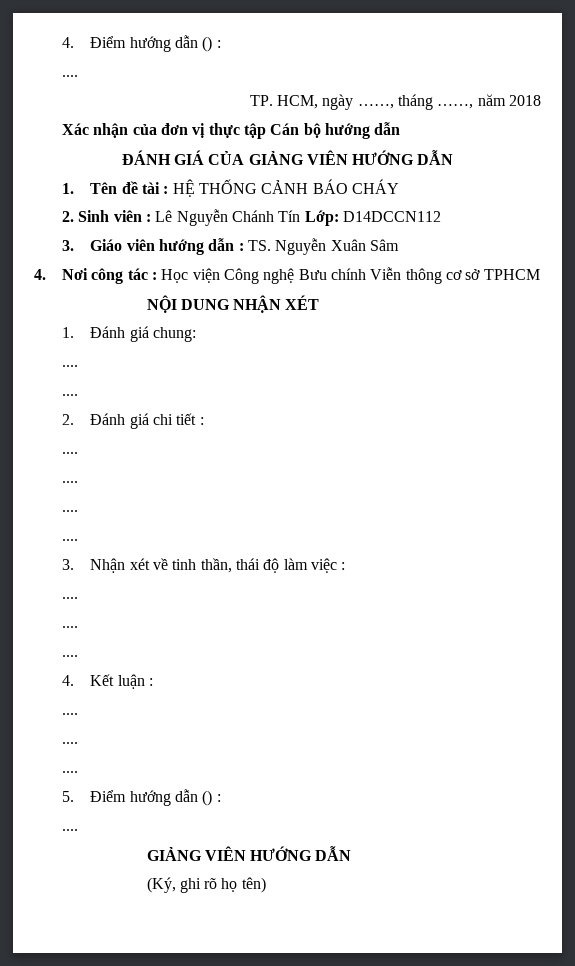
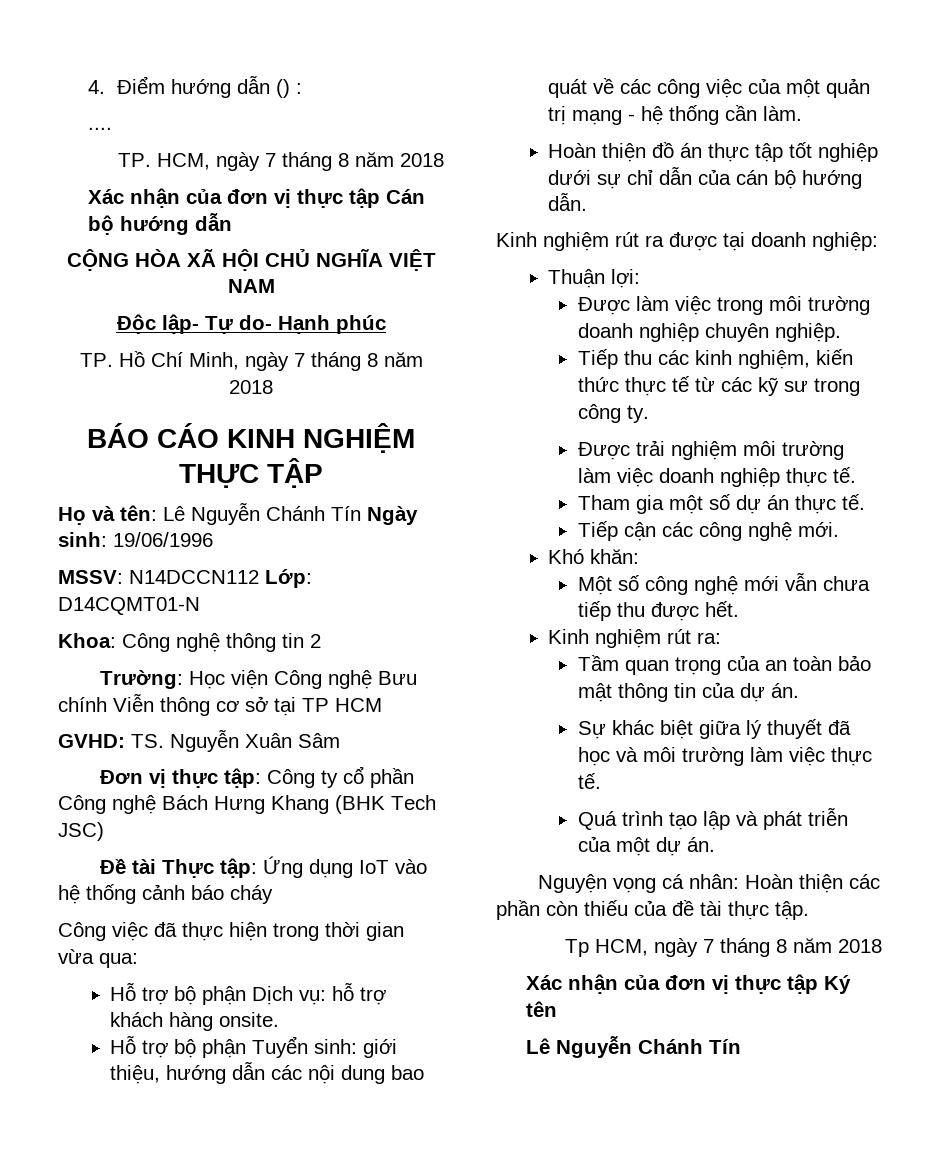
- TP. HCM, ngày ……, tháng ……, năm 2018
+ TP. HCM, ngày 7 tháng 8 năm 2018
- ĐÁNH GIÁ CỦA GIẢNG VIÊN HƯỚNG DẪN
- 1. Tên đề tài : HỆ THỐNG CẢNH BÁO CHÁY
- 2. Sinh viên : Lê Nguyễn Chánh Tín Lớp: D14DCCN112
- 3. Giáo viên hướng dẫn : TS. Nguyễn Xuân Sâm
- 4. Nơi công tác : Học viện Công nghệ Bưu chính Viễn thông cơ sở TPHCM
- NỘI DUNG NHẬN XÉT
- 1. Đánh giá chung:
- ....
- ....
- 2. Đánh giá chi tiết :
- ....
- ....
- ....
- ....
- 3. Nhận xét về tinh thần, thái độ làm việc :
- ....
- ....
- ....
- 4. Kết luận :
- ....
- ....
- ....
- 5. Điểm hướng dẫn () :
- ....
- GIẢNG VIÊN HƯỚNG DẪN
- (Ký, ghi rõ họ tên)
+ CỘNG HÒA XÃ HỘI CHỦ NGHĨA VIỆT NAM
+ Độc lập- Tự do- Hạnh phúc
+ TP. Hồ Chí Minh, ngày 7 tháng 8 năm 2018
+ BÁO CÁO KINH NGHIỆM THỰC TẬP
+ Họ và tên: Lê Nguyễn Chánh Tín Ngày sinh: 19/06/1996
+ MSSV: N14DCCN112 Lớp: D14CQMT01-N
+ Khoa: Công nghệ thông tin 2
+ Trường: Học viện Công nghệ Bưu chính Viễn thông cơ sở tại TP HCM
+ GVHD: TS. Nguyễn Xuân Sâm
+ Đơn vị thực tập: Công ty cổ phần Công nghệ Bách Hưng Khang (BHK Tech JSC)
+ Đề tài Thực tập: Ứng dụng IoT vào hệ thống cảnh báo cháy
+ Công việc đã thực hiện trong thời gian vừa qua:
+ Hỗ trợ bộ phận Dịch vụ: hỗ trợ khách hàng onsite.
+ Hỗ trợ bộ phận Tuyển sinh: giới thiệu, hướng dẫn các nội dung bao quát về các công việc của một quản trị mạng - hệ thống cần làm.
+ Hoàn thiện đồ án thực tập tốt nghiệp dưới sự chỉ dẫn của cán bộ hướng dẫn.
+ Kinh nghiệm rút ra được tại doanh nghiệp:
+ Thuận lợi:
+ Được làm việc trong môi trường doanh nghiệp chuyên nghiệp.
+ Tiếp thu các kinh nghiệm, kiến thức thực tế từ các kỹ sư trong công ty.
+ Được trải nghiệm môi trường làm việc doanh nghiệp thực tế.
+ Tham gia một số dự án thực tế.
+ Tiếp cận các công nghệ mới.
+ Khó khăn:
+ Một số công nghệ mới vẫn chưa tiếp thu được hết.
+ Kinh nghiệm rút ra:
+ Tầm quan trọng của an toàn bảo mật thông tin của dự án.
+ Sự khác biệt giữa lý thuyết đã học và môi trường làm việc thực tế.
+ Quá trình tạo lập và phát triễn của một dự án.
+ Nguyện vọng cá nhân: Hoàn thiện các phần còn thiếu của đề tài thực tập.
+ Tp HCM, ngày 7 tháng 8 năm 2018
+ Xác nhận của đơn vị thực tập Ký tên
+ Lê Nguyễn Chánh Tín

